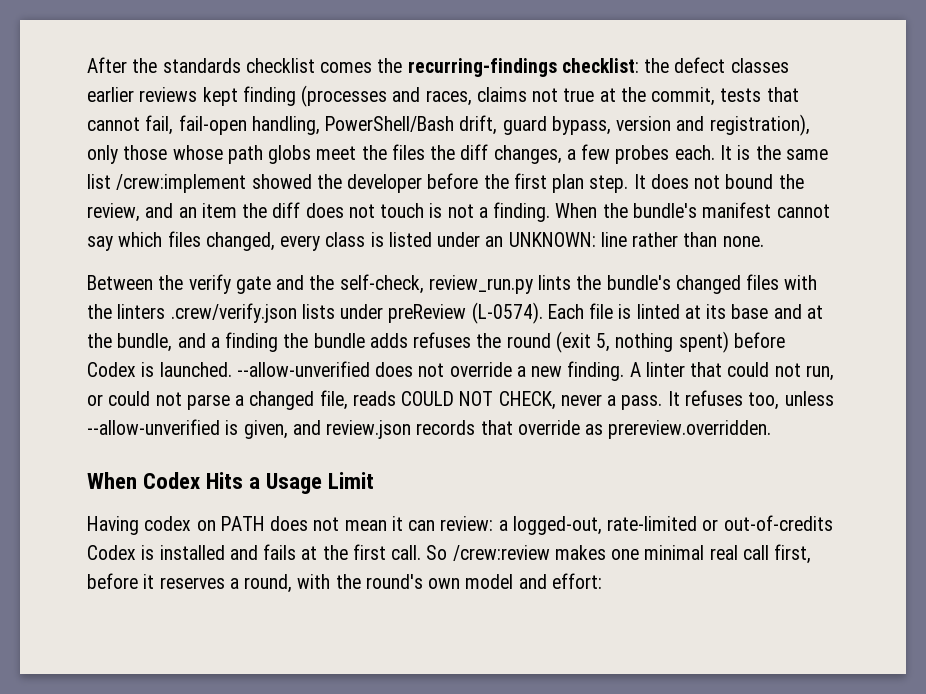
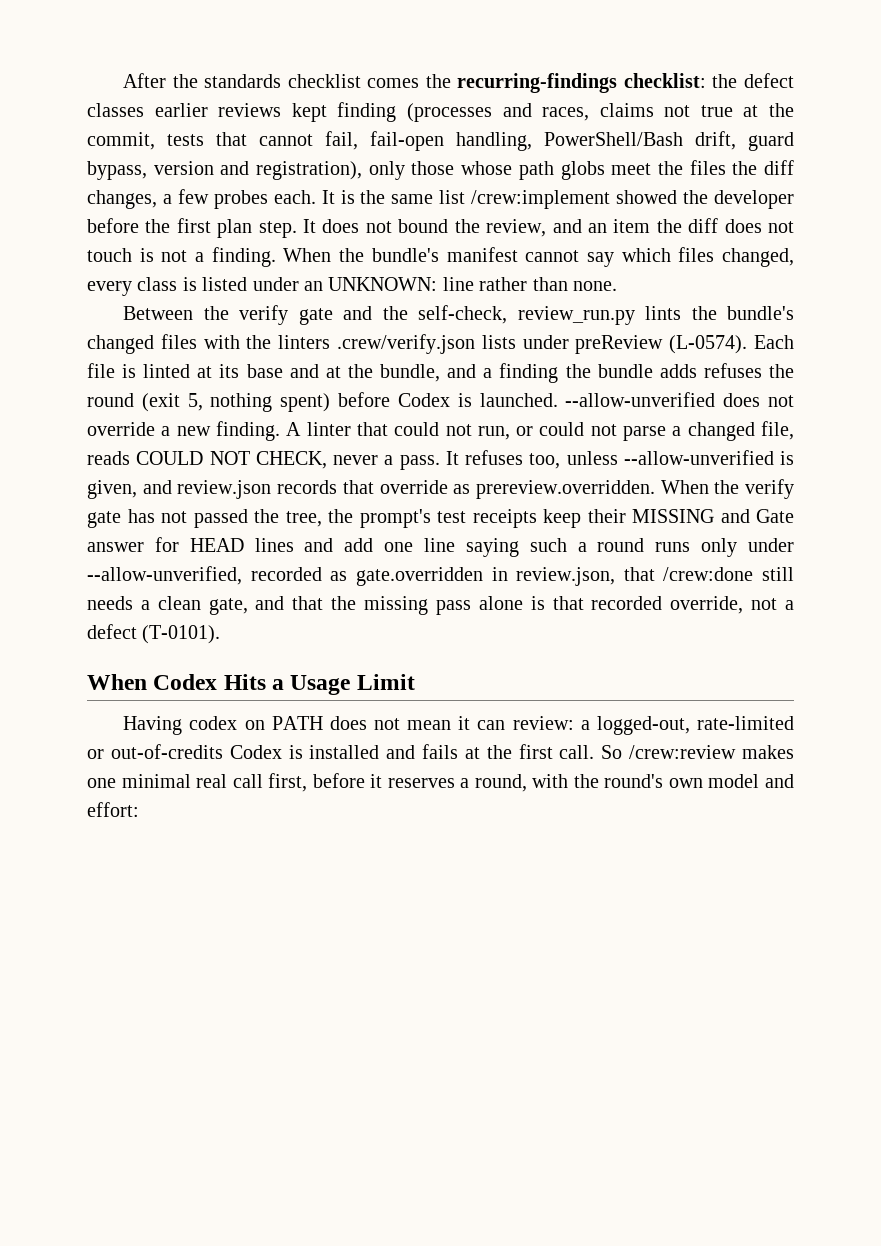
- It refuses too, unless --allow-unverified is given, and review.json records that override as prereview.overridden.
+ It refuses too, unless --allow-unverified is given, and review.json records that override as prereview.overridden. When the verify gate has not passed the tree, the prompt's test receipts keep their MISSING and Gate answer for HEAD lines and add one line saying such a round runs only under --allow-unverified, recorded as gate.overridden in review.json, that /crew:done still needs a clean gate, and that the missing pass alone is that recorded override, not a defect (T-0101).

